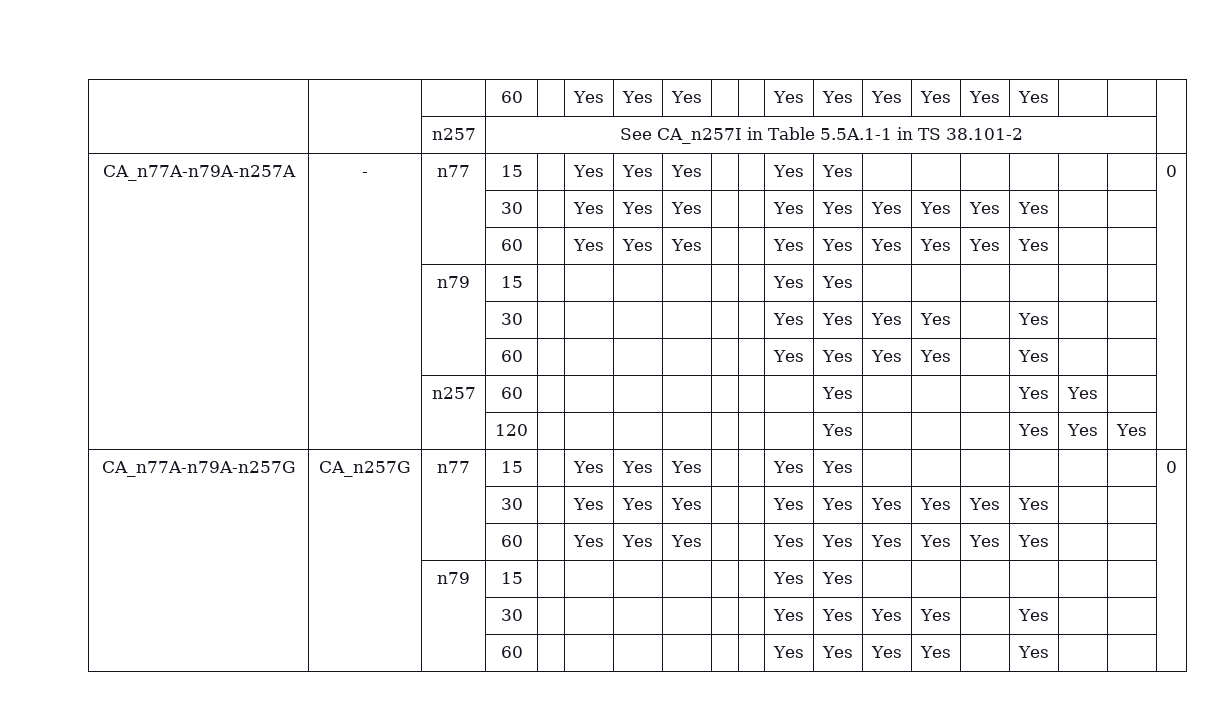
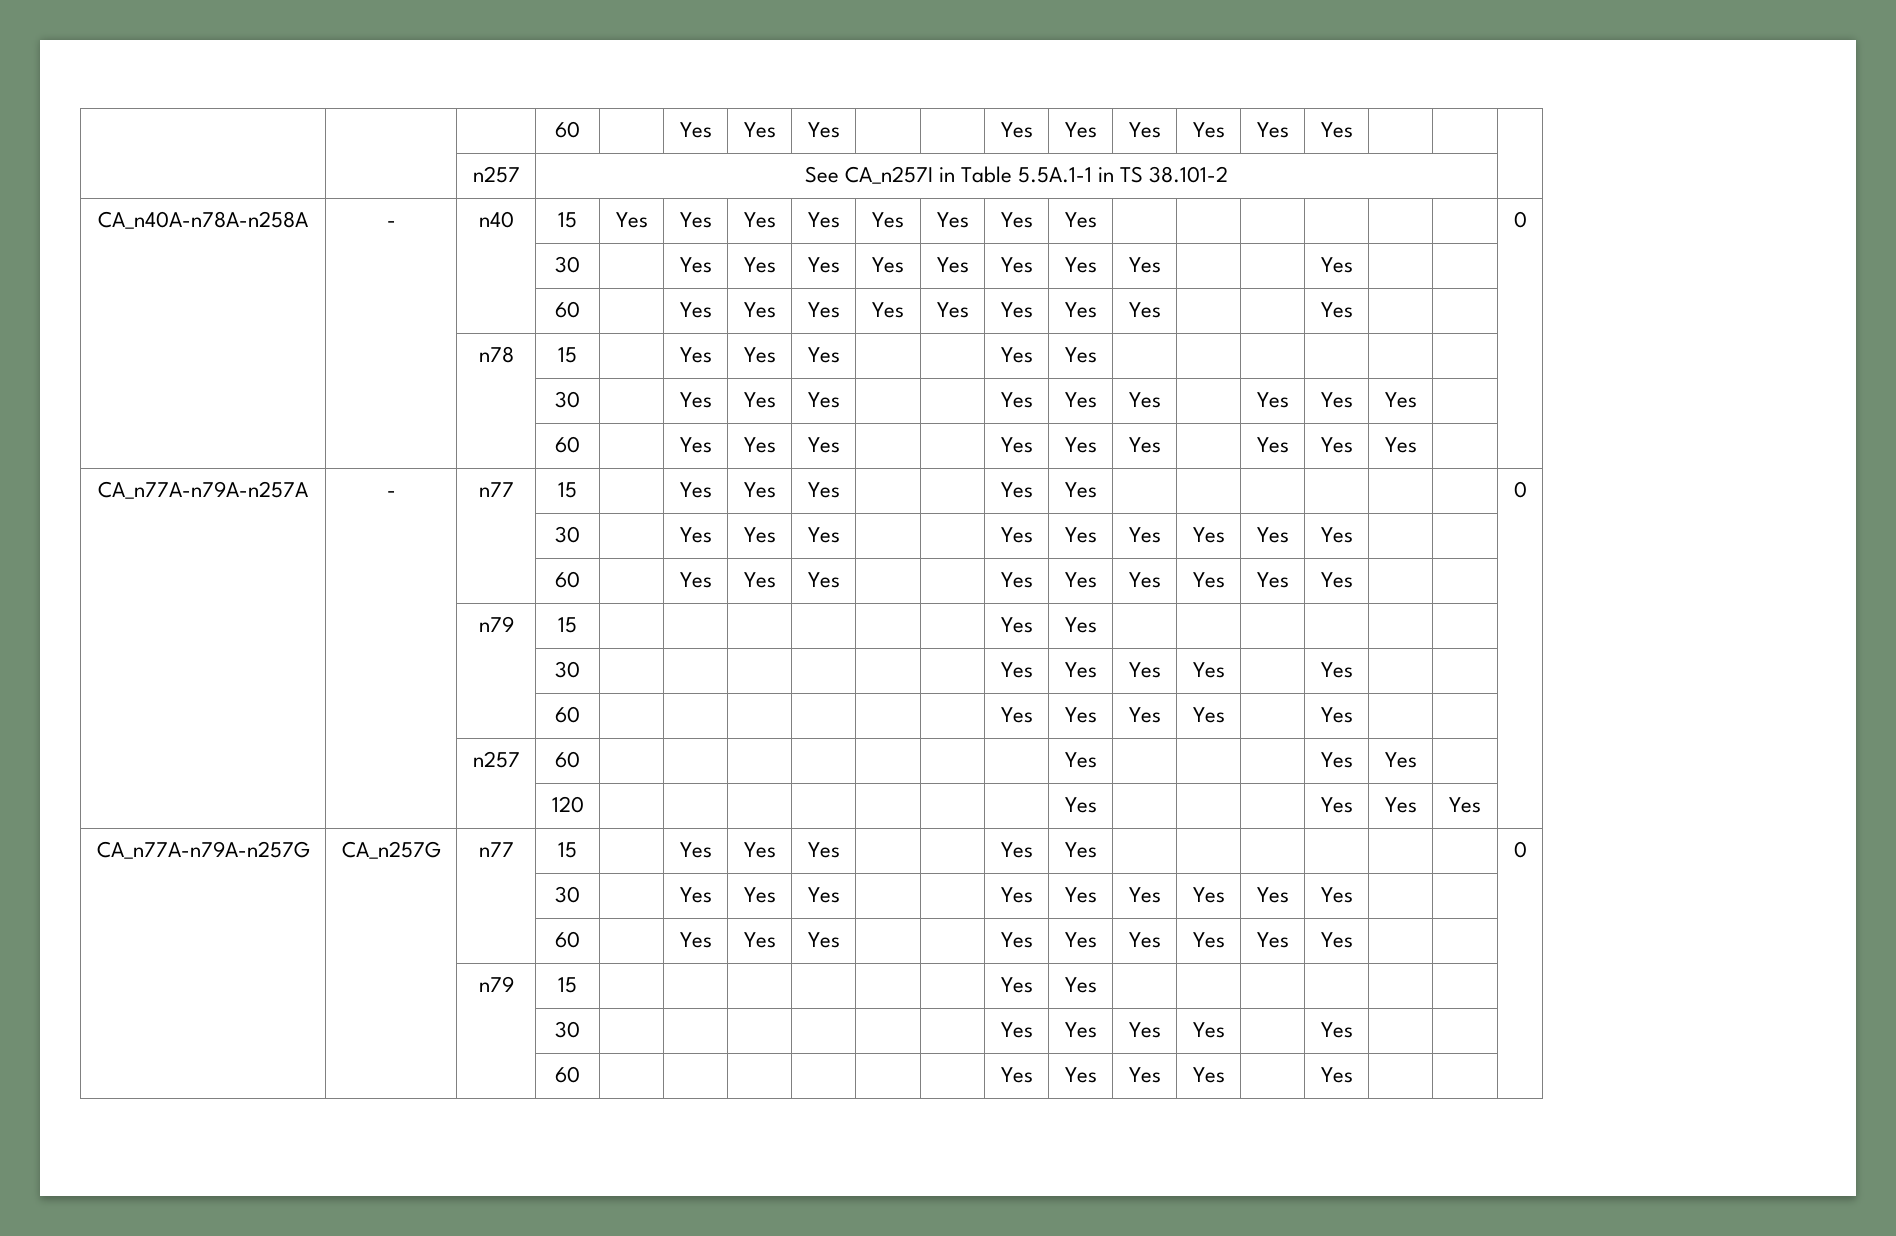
+ CA_n40A-n78A-n258A | - | n40 | 15 | Yes | Yes | Yes | Yes | Yes | Yes | Yes | Yes | | | | | | | 0
+ | | | 30 | | Yes | Yes | Yes | Yes | Yes | Yes | Yes | Yes | | | Yes | | |
+ | | | 60 | | Yes | Yes | Yes | Yes | Yes | Yes | Yes | Yes | | | Yes | | |
+ | | n78 | 15 | | Yes | Yes | Yes | | | Yes | Yes | | | | | | |
+ | | | 30 | | Yes | Yes | Yes | | | Yes | Yes | Yes | | Yes | Yes | Yes | |
+ | | | 60 | | Yes | Yes | Yes | | | Yes | Yes | Yes | | Yes | Yes | Yes | |

